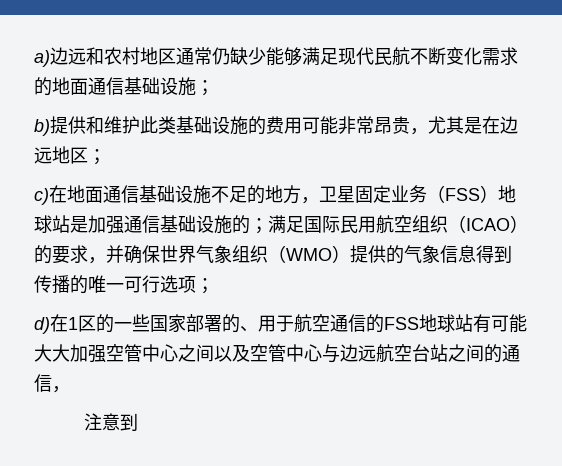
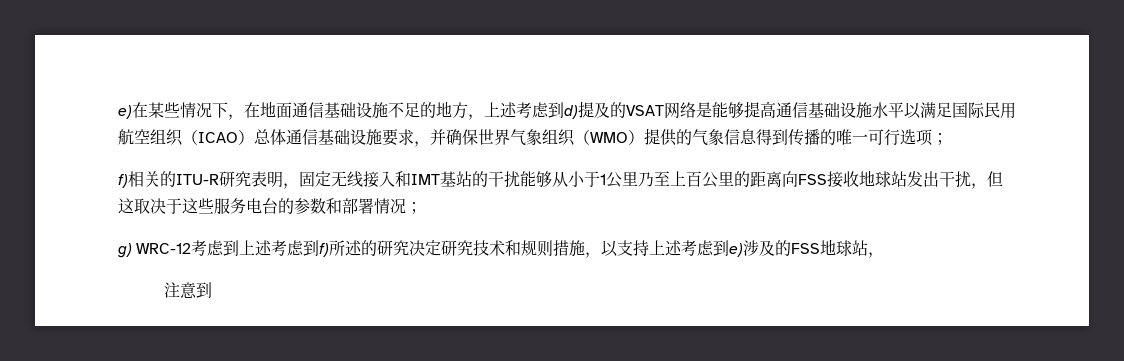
- a)边远和农村地区通常仍缺少能够满足现代民航不断变化需求的地面通信基础设施；
- b)提供和维护此类基础设施的费用可能非常昂贵，尤其是在边远地区；
- c)在地面通信基础设施不足的地方，卫星固定业务（FSS）地球站是加强通信基础设施的；满足国际民用航空组织（ICAO）的要求，并确保世界气象组织（WMO）提供的气象信息得到传播的唯一可行选项；
+ e)在某些情况下，在地面通信基础设施不足的地方，上述考虑到d)提及的VSAT网络是能够提高通信基础设施水平以满足国际民用航空组织（ICAO）总体通信基础设施要求，并确保世界气象组织（WMO）提供的气象信息得到传播的唯一可行选项；
- d)在1区的一些国家部署的、用于航空通信的FSS地球站有可能大大加强空管中心之间以及空管中心与边远航空台站之间的通信，
+ f)相关的ITU-R研究表明，固定无线接入和IMT基站的干扰能够从小于1公里乃至上百公里的距离向FSS接收地球站发出干扰，但这取决于这些服务电台的参数和部署情况；
+ g) WRC-12考虑到上述考虑到f)所述的研究决定研究技术和规则措施，以支持上述考虑到e)涉及的FSS地球站，

